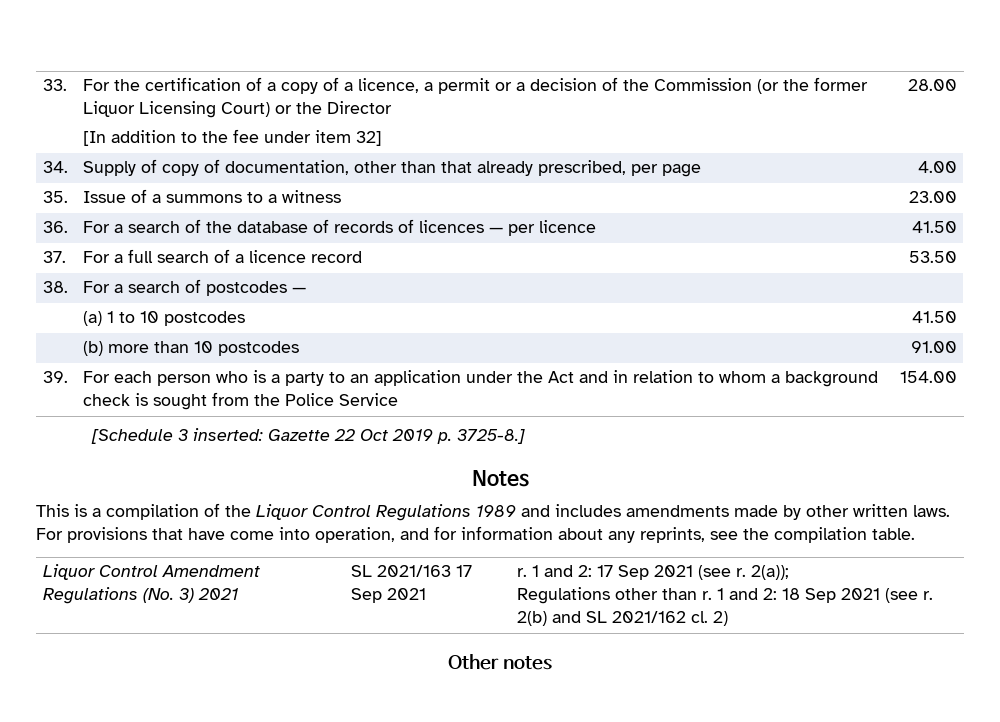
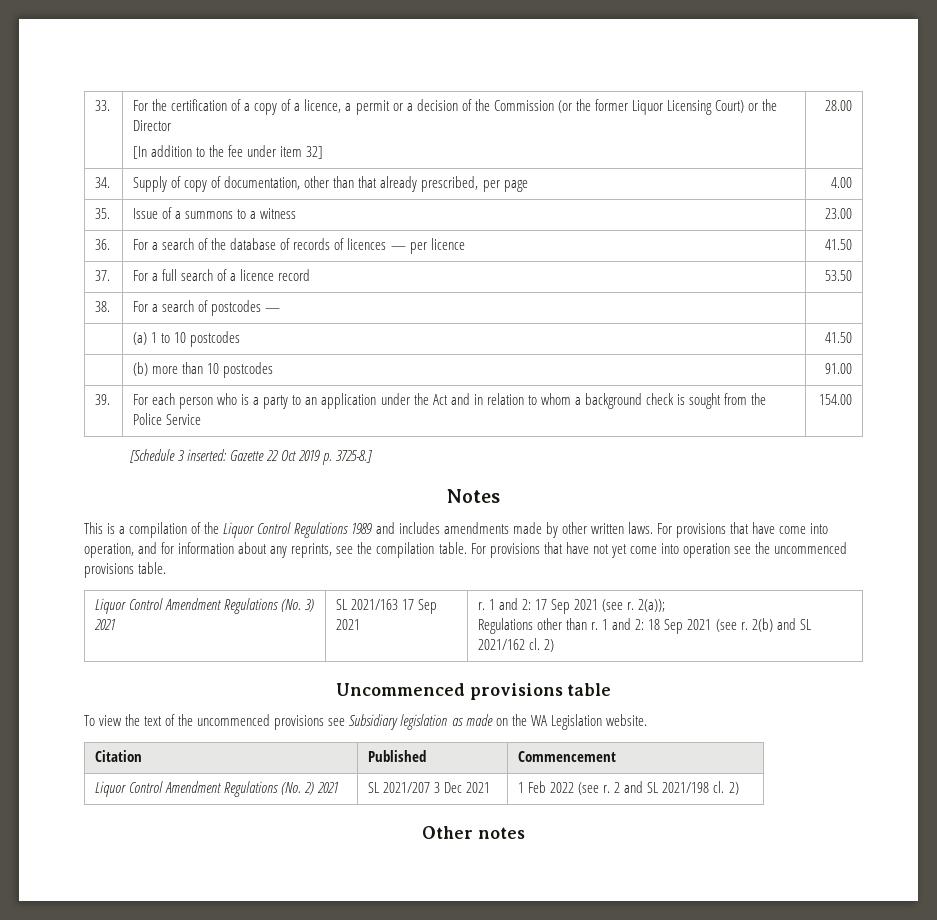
+ For provisions that have not yet come into operation see the uncommenced provisions table.
+ Uncommenced provisions table
+ To view the text of the uncommenced provisions see Subsidiary legislation as made on the WA Legislation website.
+ Citation | Published | Commencement
+ Liquor Control Amendment Regulations (No. 2) 2021 | SL 2021/207 3 Dec 2021 | 1 Feb 2022 (see r. 2 and SL 2021/198 cl. 2)

